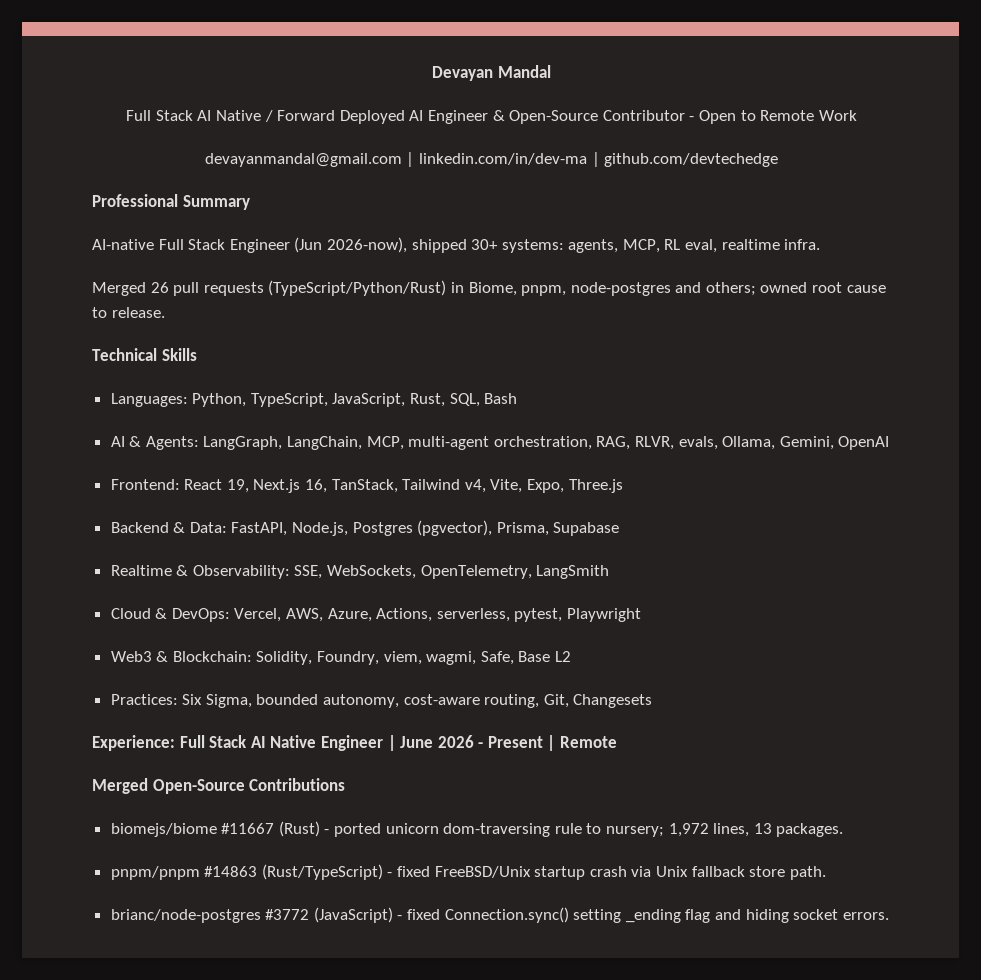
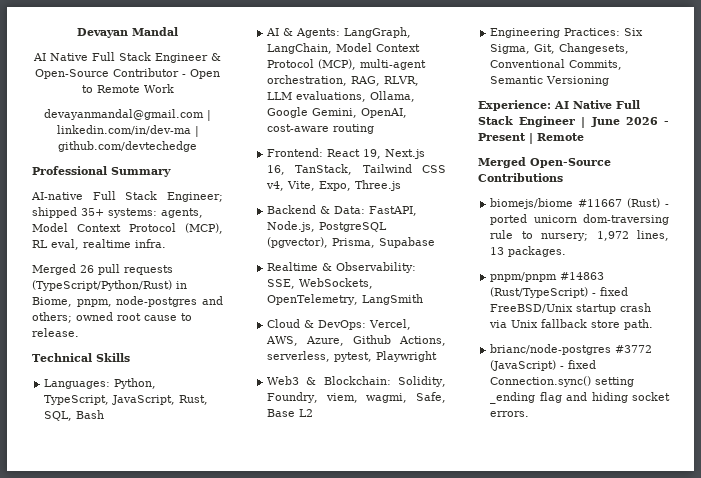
- Full Stack AI Native / Forward Deployed AI Engineer & Open-Source Contributor - Open to Remote Work
+ AI Native Full Stack Engineer & Open-Source Contributor - Open to Remote Work
- AI-native Full Stack Engineer (Jun 2026-now), shipped 30+ systems: agents, MCP, RL eval, realtime infra.
+ AI-native Full Stack Engineer; shipped 35+ systems: agents, Model Context Protocol (MCP), RL eval, realtime infra.
- AI & Agents: LangGraph, LangChain, MCP, multi-agent orchestration, RAG, RLVR, evals, Ollama, Gemini, OpenAI
+ AI & Agents: LangGraph, LangChain, Model Context Protocol (MCP), multi-agent orchestration, RAG, RLVR, LLM evaluations, Ollama, Google Gemini, OpenAI, cost-aware routing
- Frontend: React 19, Next.js 16, TanStack, Tailwind v4, Vite, Expo, Three.js
+ Frontend: React 19, Next.js 16, TanStack, Tailwind CSS v4, Vite, Expo, Three.js
- Backend & Data: FastAPI, Node.js, Postgres (pgvector), Prisma, Supabase
+ Backend & Data: FastAPI, Node.js, PostgreSQL (pgvector), Prisma, Supabase
- Cloud & DevOps: Vercel, AWS, Azure, Actions, serverless, pytest, Playwright
+ Cloud & DevOps: Vercel, AWS, Azure, Github Actions, serverless, pytest, Playwright
- Practices: Six Sigma, bounded autonomy, cost-aware routing, Git, Changesets
- Experience: Full Stack AI Native Engineer | June 2026 - Present | Remote
+ Engineering Practices: Six Sigma, Git, Changesets, Conventional Commits, Semantic Versioning
+ Experience: AI Native Full Stack Engineer | June 2026 - Present | Remote

